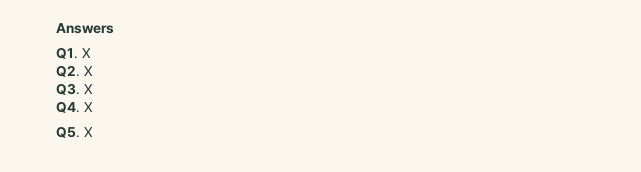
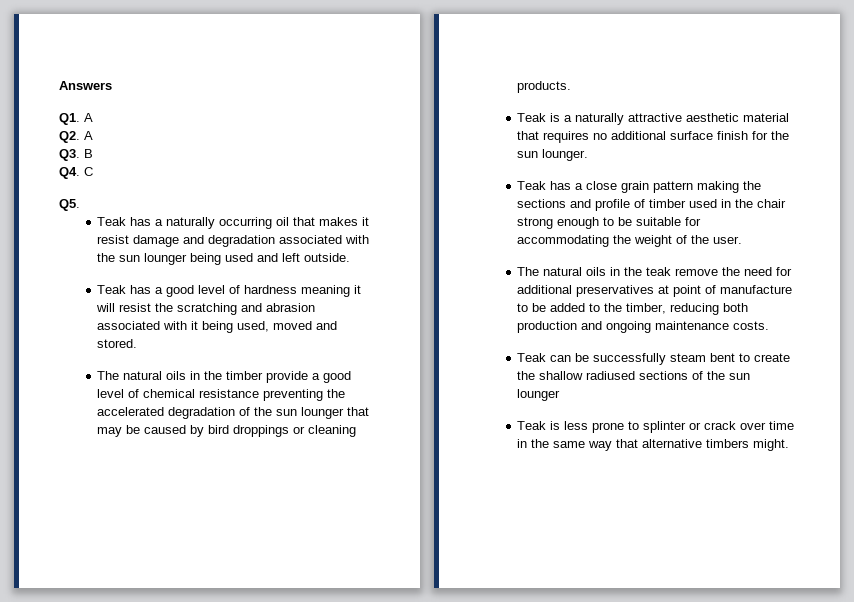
- Q1. X
+ Q1. A
- Q2. X
+ Q2. A
- Q3. X
+ Q3. B
- Q4. X
+ Q4. C
- Q5. X
+ Q5.
+ Teak has a naturally occurring oil that makes it resist damage and degradation associated with the sun lounger being used and left outside.
+ Teak has a good level of hardness meaning it will resist the scratching and abrasion associated with it being used, moved and stored.
+ The natural oils in the timber provide a good level of chemical resistance preventing the accelerated degradation of the sun lounger that may be caused by bird droppings or cleaning products.
+ Teak is a naturally attractive aesthetic material that requires no additional surface finish for the sun lounger.
+ Teak has a close grain pattern making the sections and profile of timber used in the chair strong enough to be suitable for accommodating the weight of the user.
+ The natural oils in the teak remove the need for additional preservatives at point of manufacture to be added to the timber, reducing both production and ongoing maintenance costs.
+ Teak can be successfully steam bent to create the shallow radiused sections of the sun lounger
+ Teak is less prone to splinter or crack over time in the same way that alternative timbers might.

